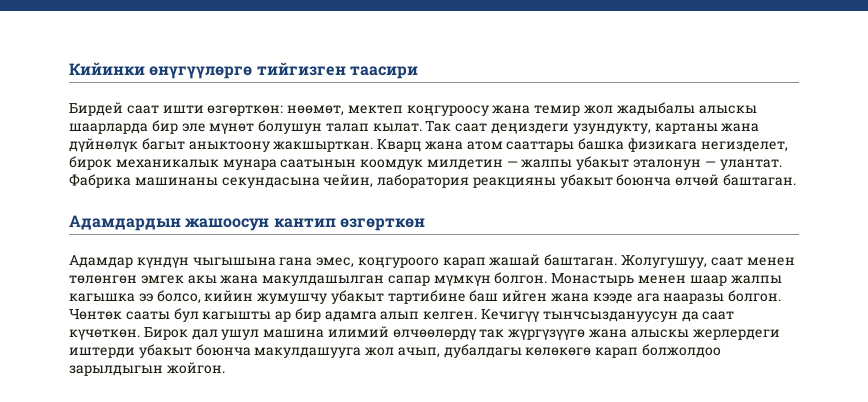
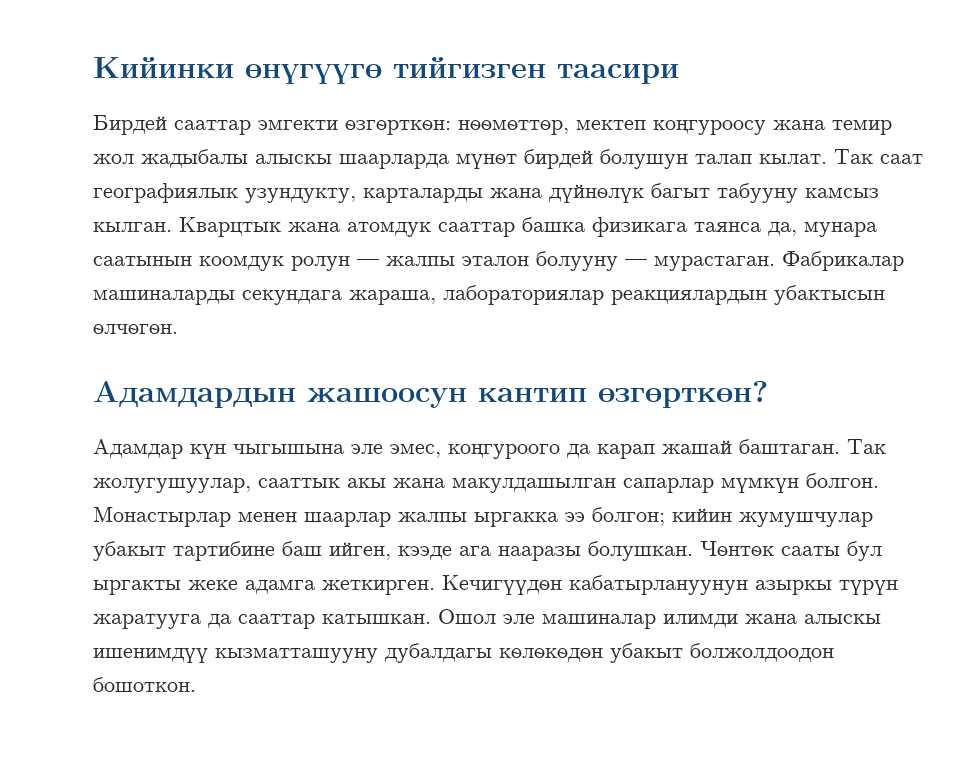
- Кийинки өнүгүүлөргө тийгизген таасири
+ Кийинки өнүгүүгө тийгизген таасири
- Бирдей саат ишти өзгөрткөн: нөөмөт, мектеп коңгуроосу жана темир жол жадыбалы алыскы шаарларда бир эле мүнөт болушун талап кылат.
+ Бирдей сааттар эмгекти өзгөрткөн: нөөмөттөр, мектеп коңгуроосу жана темир жол жадыбалы алыскы шаарларда мүнөт бирдей болушун талап кылат.
- Так саат деңиздеги узундукту, картаны жана дүйнөлүк багыт аныктоону жакшырткан. Кварц жана атом сааттары башка физикага негизделет, бирок механикалык мунара саатынын коомдук милдетин — жалпы убакыт эталонун — улантат. Фабрика машинаны секундасына чейин, лаборатория реакцияны убакыт боюнча өлчөй баштаган.
+ Так саат географиялык узундукту, карталарды жана дүйнөлүк багыт табууну камсыз кылган. Кварцтык жана атомдук сааттар башка физикага таянса да, мунара саатынын коомдук ролун — жалпы эталон болууну — мурастаган. Фабрикалар машиналарды секундага жараша, лабораториялар реакциялардын убактысын өлчөгөн.
- Адамдардын жашоосун кантип өзгөрткөн
+ Адамдардын жашоосун кантип өзгөрткөн?
- Адамдар күндүн чыгышына гана эмес, коңгуроого карап жашай баштаган.
+ Адамдар күн чыгышына эле эмес, коңгуроого да карап жашай баштаган.
- Жолугушуу, саат менен төлөнгөн эмгек акы жана макулдашылган сапар мүмкүн болгон.
+ Так жолугушуулар, сааттык акы жана макулдашылган сапарлар мүмкүн болгон.
- Монастырь менен шаар жалпы кагышка ээ болсо, кийин жумушчу убакыт тартибине баш ийген жана кээде ага нааразы болгон.
+ Монастырлар менен шаарлар жалпы ыргакка ээ болгон; кийин жумушчулар убакыт тартибине баш ийген, кээде ага нааразы болушкан.
- Чөнтөк сааты бул кагышты ар бир адамга алып келген. Кечигүү тынчсыздануусун да саат күчөткөн. Бирок дал ушул машина илимий өлчөөлөрдү так жүргүзүүгө жана алыскы жерлердеги иштерди убакыт боюнча макулдашууга жол ачып, дубалдагы көлөкөгө карап болжолдоо зарылдыгын жойгон.
+ Чөнтөк сааты бул ыргакты жеке адамга жеткирген. Кечигүүдөн кабатырлануунун азыркы түрүн жаратууга да сааттар катышкан. Ошол эле машиналар илимди жана алыскы ишенимдүү кызматташууну дубалдагы көлөкөдөн убакыт болжолдоодон бошоткон.

